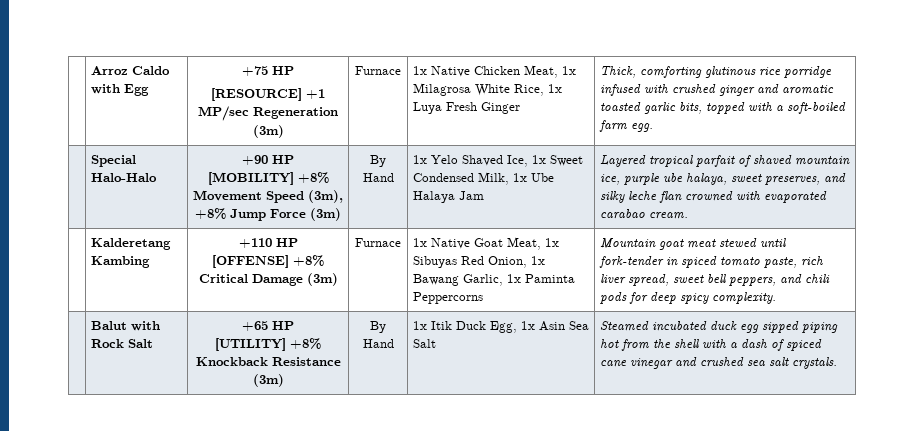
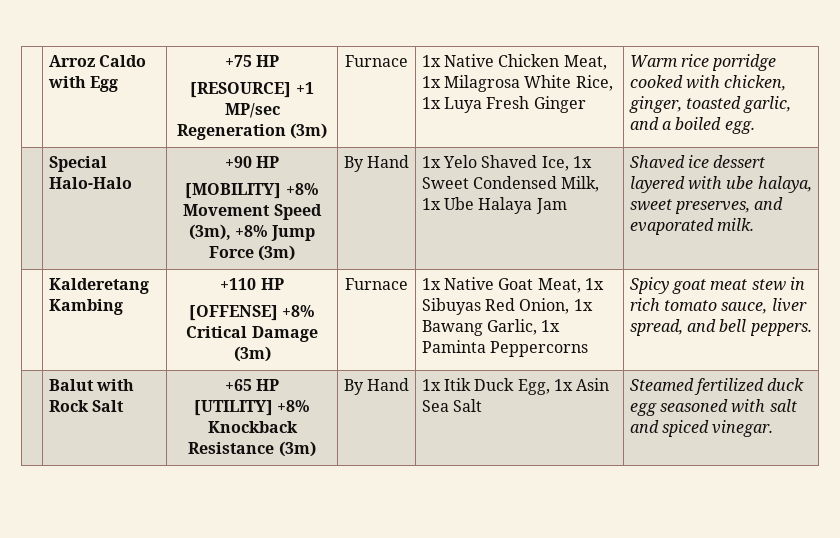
- Thick, comforting glutinous rice porridge infused with crushed ginger and aromatic toasted garlic bits, topped with a soft-boiled farm egg.
+ Warm rice porridge cooked with chicken, ginger, toasted garlic, and a boiled egg.
- Layered tropical parfait of shaved mountain ice, purple ube halaya, sweet preserves, and silky leche flan crowned with evaporated carabao cream.
+ Shaved ice dessert layered with ube halaya, sweet preserves, and evaporated milk.
- Mountain goat meat stewed until fork-tender in spiced tomato paste, rich liver spread, sweet bell peppers, and chili pods for deep spicy complexity.
+ Spicy goat meat stew in rich tomato sauce, liver spread, and bell peppers.
- Steamed incubated duck egg sipped piping hot from the shell with a dash of spiced cane vinegar and crushed sea salt crystals.
+ Steamed fertilized duck egg seasoned with salt and spiced vinegar.

